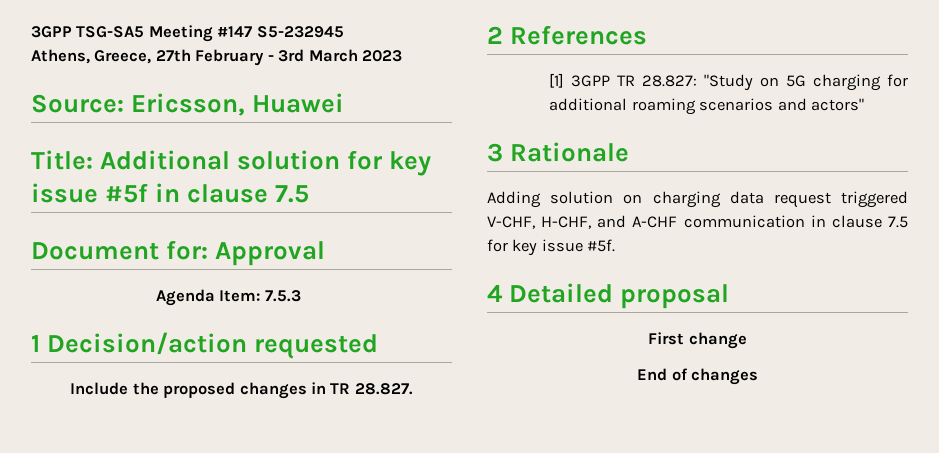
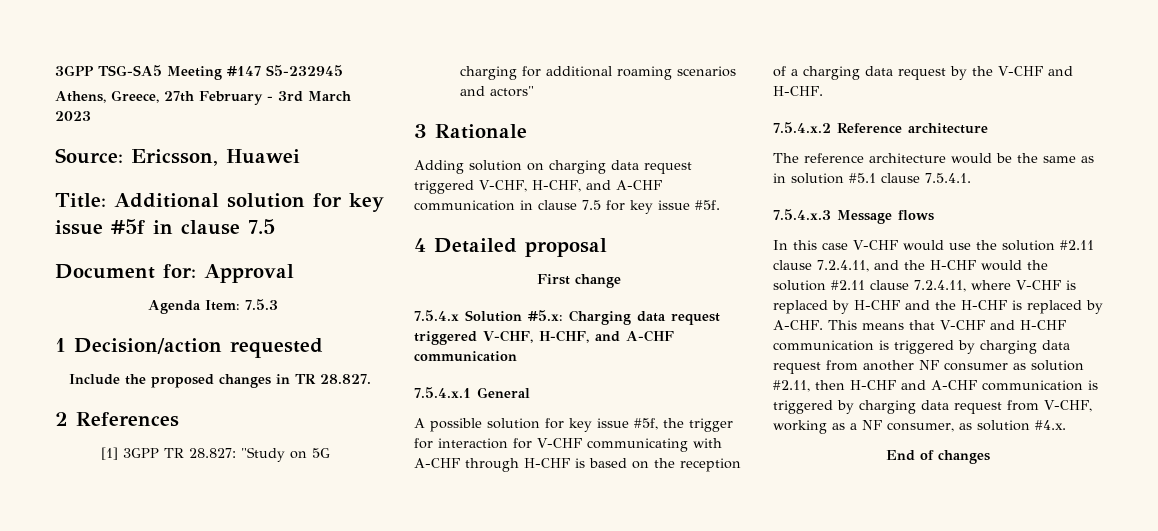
+ 7.5.4.x Solution #5.x: Charging data request triggered V-CHF, H-CHF, and A-CHF communication
+ 7.5.4.x.1 General
+ A possible solution for key issue #5f, the trigger for interaction for V-CHF communicating with A-CHF through H-CHF is based on the reception of a charging data request by the V-CHF and H-CHF.
+ 7.5.4.x.2 Reference architecture
+ The reference architecture would be the same as in solution #5.1 clause 7.5.4.1.
+ 7.5.4.x.3 Message flows
+ In this case V-CHF would use the solution #2.11 clause 7.2.4.11, and the H-CHF would the solution #2.11 clause 7.2.4.11, where V-CHF is replaced by H-CHF and the H-CHF is replaced by A-CHF. This means that V-CHF and H-CHF communication is triggered by charging data request from another NF consumer as solution #2.11, then H-CHF and A-CHF communication is triggered by charging data request from V-CHF, working as a NF consumer, as solution #4.x.

